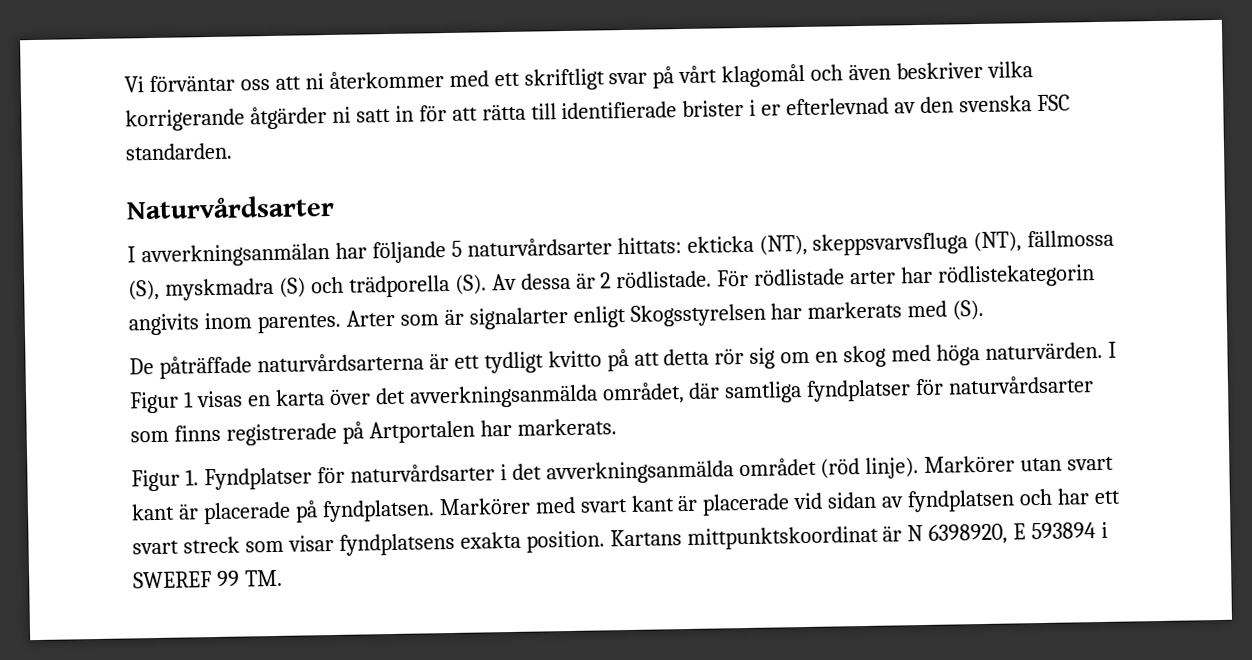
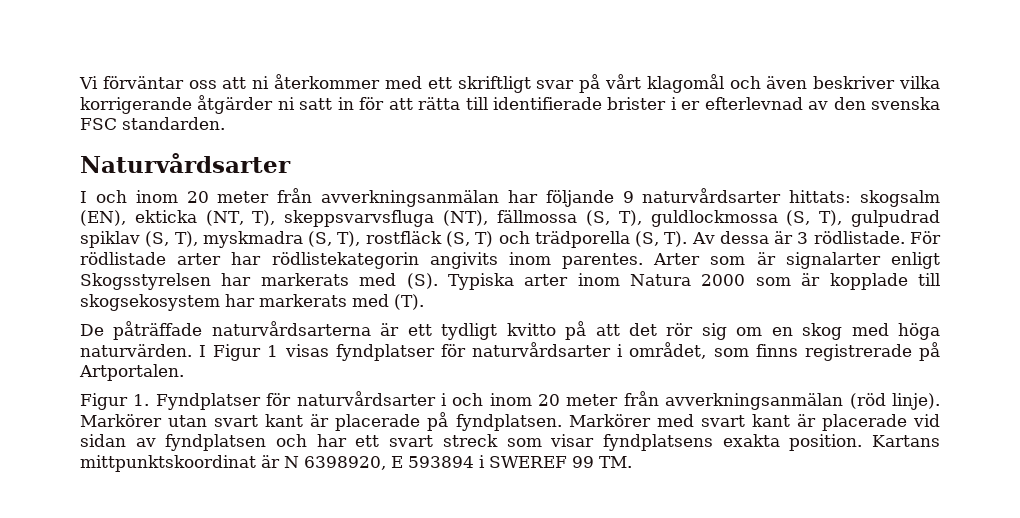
- I avverkningsanmälan har följande 5 naturvårdsarter hittats: ekticka (NT), skeppsvarvsfluga (NT), fällmossa (S), myskmadra (S) och trädporella (S). Av dessa är 2 rödlistade.
+ I och inom 20 meter från avverkningsanmälan har följande 9 naturvårdsarter hittats: skogsalm (EN), ekticka (NT, T), skeppsvarvsfluga (NT), fällmossa (S, T), guldlockmossa (S, T), gulpudrad spiklav (S, T), myskmadra (S, T), rostfläck (S, T) och trädporella (S, T). Av dessa är 3 rödlistade.
- Arter som är signalarter enligt Skogsstyrelsen har markerats med (S).
+ Arter som är signalarter enligt Skogsstyrelsen har markerats med (S). Typiska arter inom Natura 2000 som är kopplade till skogsekosystem har markerats med (T).
- De påträffade naturvårdsarterna är ett tydligt kvitto på att detta rör sig om en skog med höga naturvärden.
+ De påträffade naturvårdsarterna är ett tydligt kvitto på att det rör sig om en skog med höga naturvärden.
- I Figur 1 visas en karta över det avverkningsanmälda området, där samtliga fyndplatser för naturvårdsarter som finns registrerade på Artportalen har markerats.
+ I Figur 1 visas fyndplatser för naturvårdsarter i området, som finns registrerade på Artportalen.
- Figur 1. Fyndplatser för naturvårdsarter i det avverkningsanmälda området (röd linje).
+ Figur 1. Fyndplatser för naturvårdsarter i och inom 20 meter från avverkningsanmälan (röd linje).

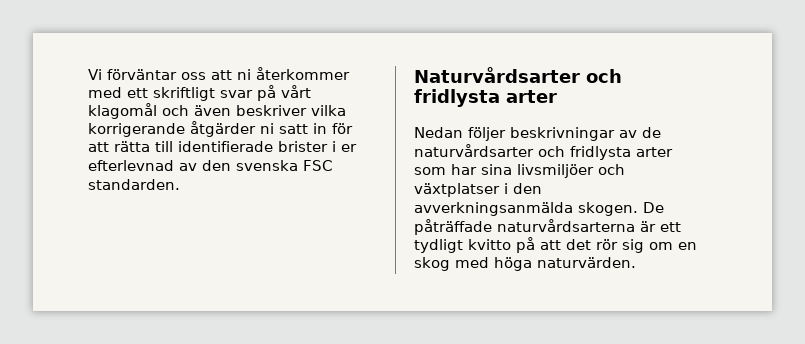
- Naturvårdsarter
- I och inom 20 meter från avverkningsanmälan har följande 9 naturvårdsarter hittats: skogsalm (EN), ekticka (NT, T), skeppsvarvsfluga (NT), fällmossa (S, T), guldlockmossa (S, T), gulpudrad spiklav (S, T), myskmadra (S, T), rostfläck (S, T) och trädporella (S, T). Av dessa är 3 rödlistade. För rödlistade arter har rödlistekategorin angivits inom parentes. Arter som är signalarter enligt Skogsstyrelsen har markerats med (S). Typiska arter inom Natura 2000 som är kopplade till skogsekosystem har markerats med (T).
- De påträffade naturvårdsarterna är ett tydligt kvitto på att det rör sig om en skog med höga naturvärden. I Figur 1 visas fyndplatser för naturvårdsarter i området, som finns registrerade på Artportalen.
- Figur 1. Fyndplatser för naturvårdsarter i och inom 20 meter från avverkningsanmälan (röd linje). Markörer utan svart kant är placerade på fyndplatsen. Markörer med svart kant är placerade vid sidan av fyndplatsen och har ett svart streck som visar fyndplatsens exakta position. Kartans mittpunktskoordinat är N 6398920, E 593894 i SWEREF 99 TM.
+ Naturvårdsarter och fridlysta arter
+ Nedan följer beskrivningar av de naturvårdsarter och fridlysta arter som har sina livsmiljöer och växtplatser i den avverkningsanmälda skogen. De påträffade naturvårdsarterna är ett tydligt kvitto på att det rör sig om en skog med höga naturvärden.

